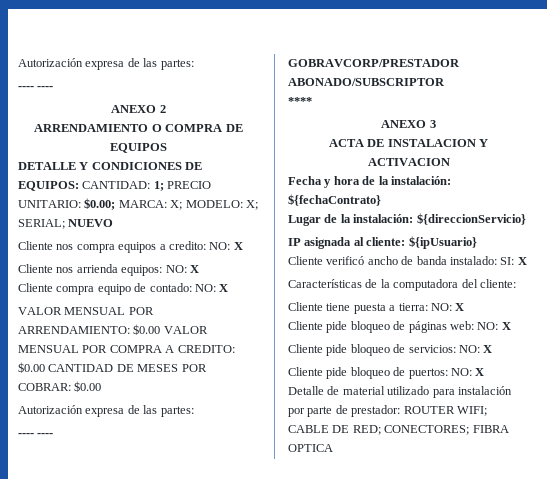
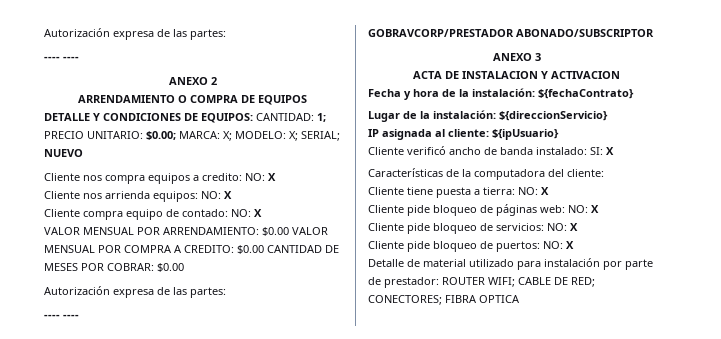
- ****

